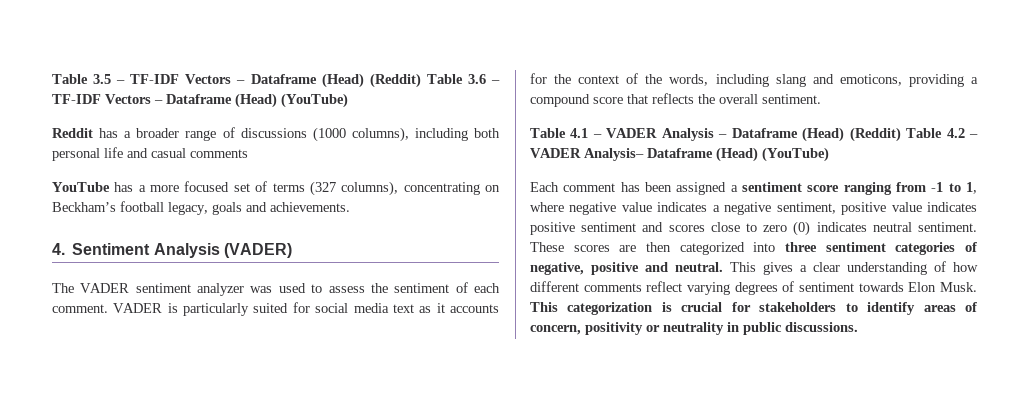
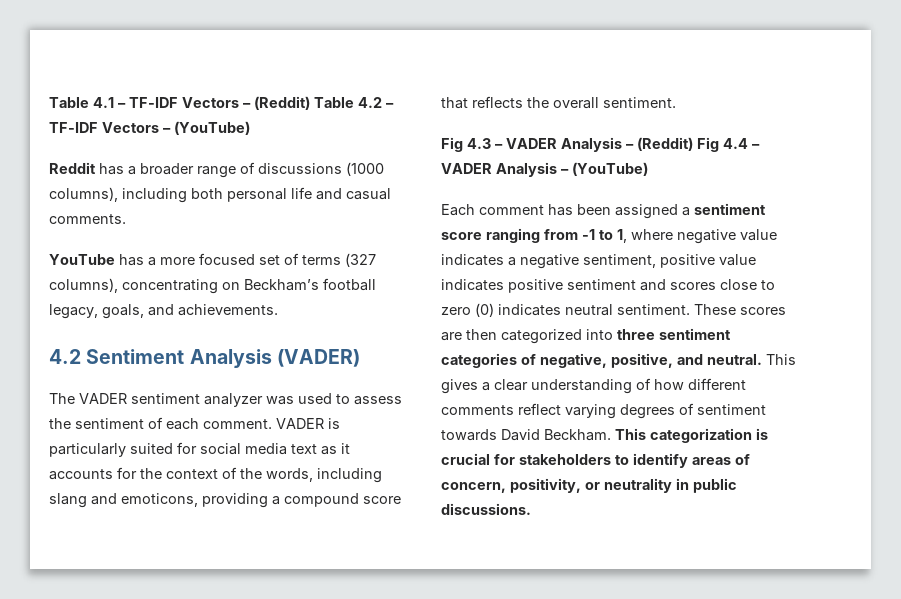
- Table 3.5 – TF-IDF Vectors – Dataframe (Head) (Reddit) Table 3.6 – TF-IDF Vectors – Dataframe (Head) (YouTube)
+ Table 4.1 – TF-IDF Vectors – (Reddit) Table 4.2 – TF-IDF Vectors – (YouTube)
- Reddit has a broader range of discussions (1000 columns), including both personal life and casual comments
+ Reddit has a broader range of discussions (1000 columns), including both personal life and casual comments.
- YouTube has a more focused set of terms (327 columns), concentrating on Beckham’s football legacy, goals and achievements.
+ YouTube has a more focused set of terms (327 columns), concentrating on Beckham’s football legacy, goals, and achievements.
- 4. Sentiment Analysis (VADER)
+ 4.2 Sentiment Analysis (VADER)
- Table 4.1 – VADER Analysis – Dataframe (Head) (Reddit) Table 4.2 – VADER Analysis– Dataframe (Head) (YouTube)
+ Fig 4.3 – VADER Analysis – (Reddit) Fig 4.4 – VADER Analysis – (YouTube)
- These scores are then categorized into three sentiment categories of negative, positive and neutral.
+ These scores are then categorized into three sentiment categories of negative, positive, and neutral.
- This gives a clear understanding of how different comments reflect varying degrees of sentiment towards Elon Musk.
+ This gives a clear understanding of how different comments reflect varying degrees of sentiment towards David Beckham.
- This categorization is crucial for stakeholders to identify areas of concern, positivity or neutrality in public discussions.
+ This categorization is crucial for stakeholders to identify areas of concern, positivity, or neutrality in public discussions.

